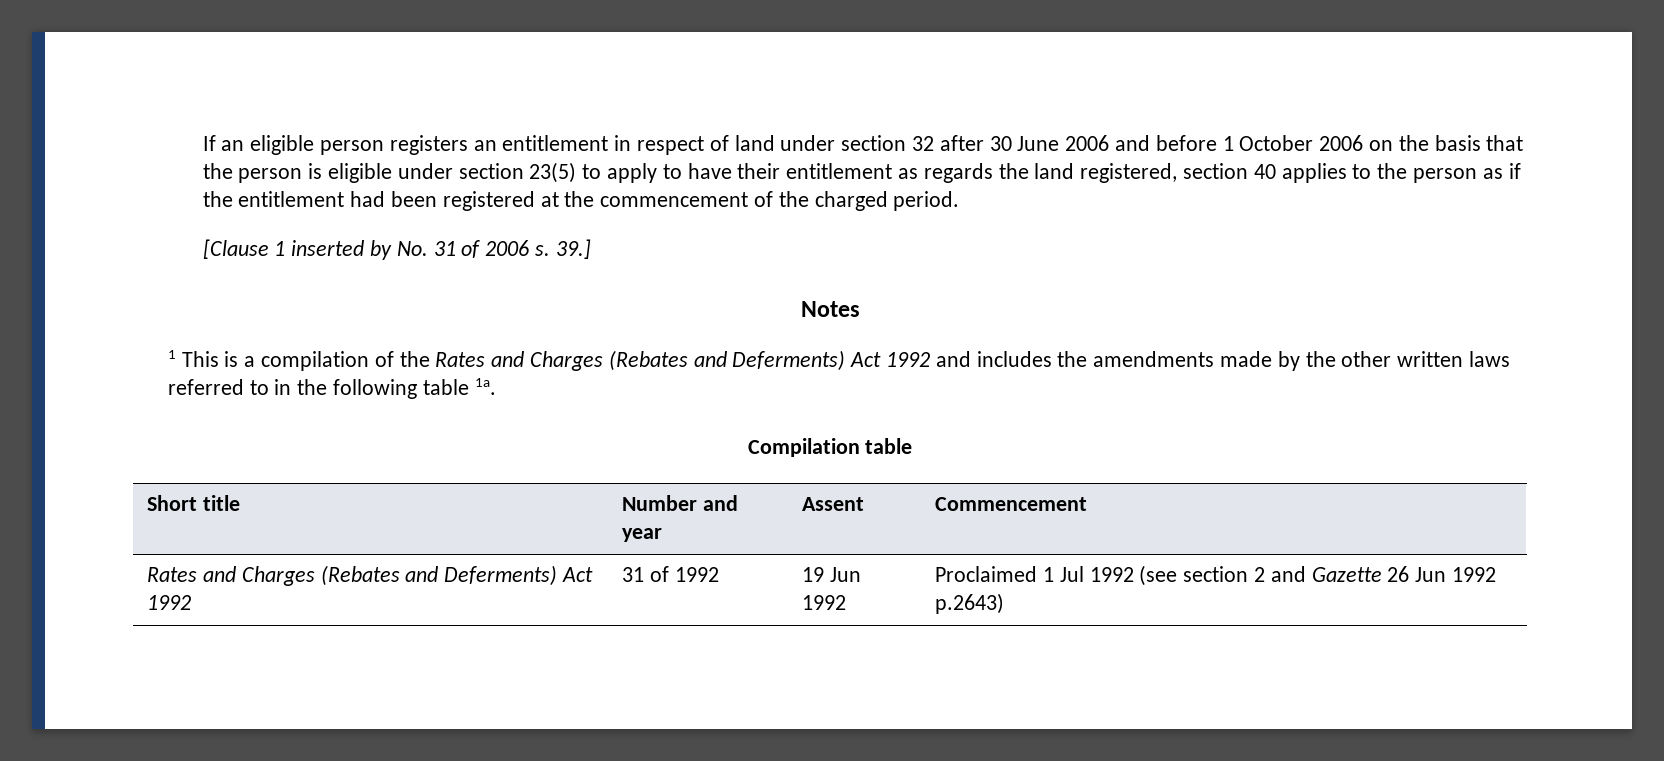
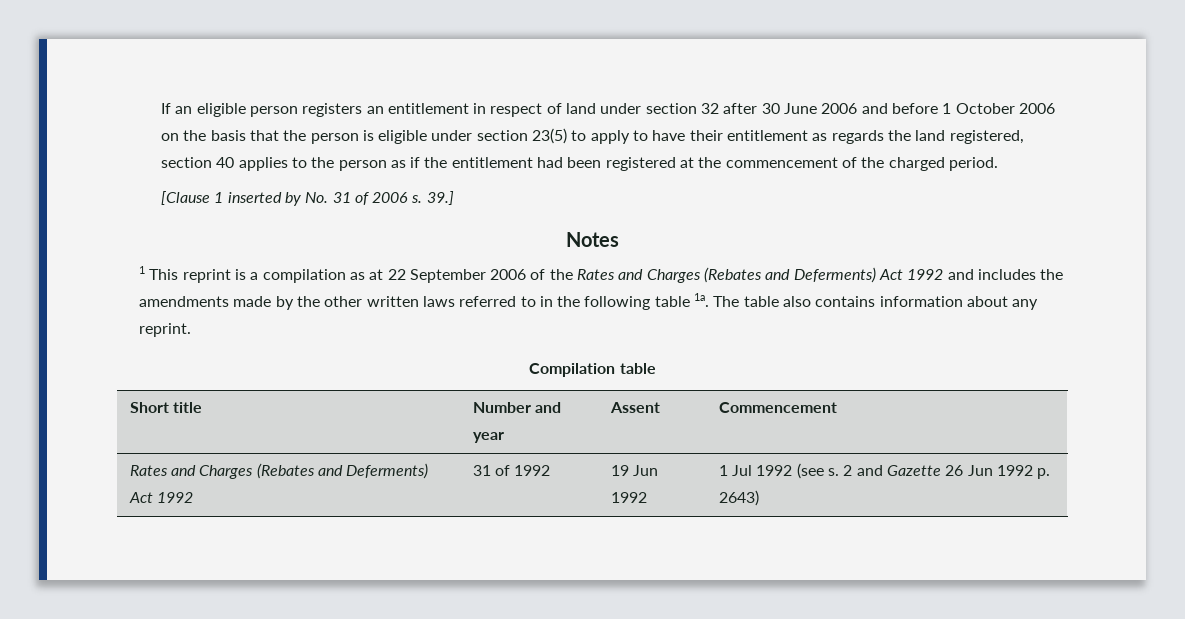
- 1 This is a compilation of the Rates and Charges (Rebates and Deferments) Act 1992 and includes the amendments made by the other written laws referred to in the following table 1a.
+ 1 This reprint is a compilation as at 22 September 2006 of the Rates and Charges (Rebates and Deferments) Act 1992 and includes the amendments made by the other written laws referred to in the following table 1a. The table also contains information about any reprint.
- Rates and Charges (Rebates and Deferments) Act 1992 | 31 of 1992 | 19 Jun 1992 | Proclaimed 1 Jul 1992 (see section 2 and Gazette 26 Jun 1992 p.2643)
+ Rates and Charges (Rebates and Deferments) Act 1992 | 31 of 1992 | 19 Jun 1992 | 1 Jul 1992 (see s. 2 and Gazette 26 Jun 1992 p. 2643)

